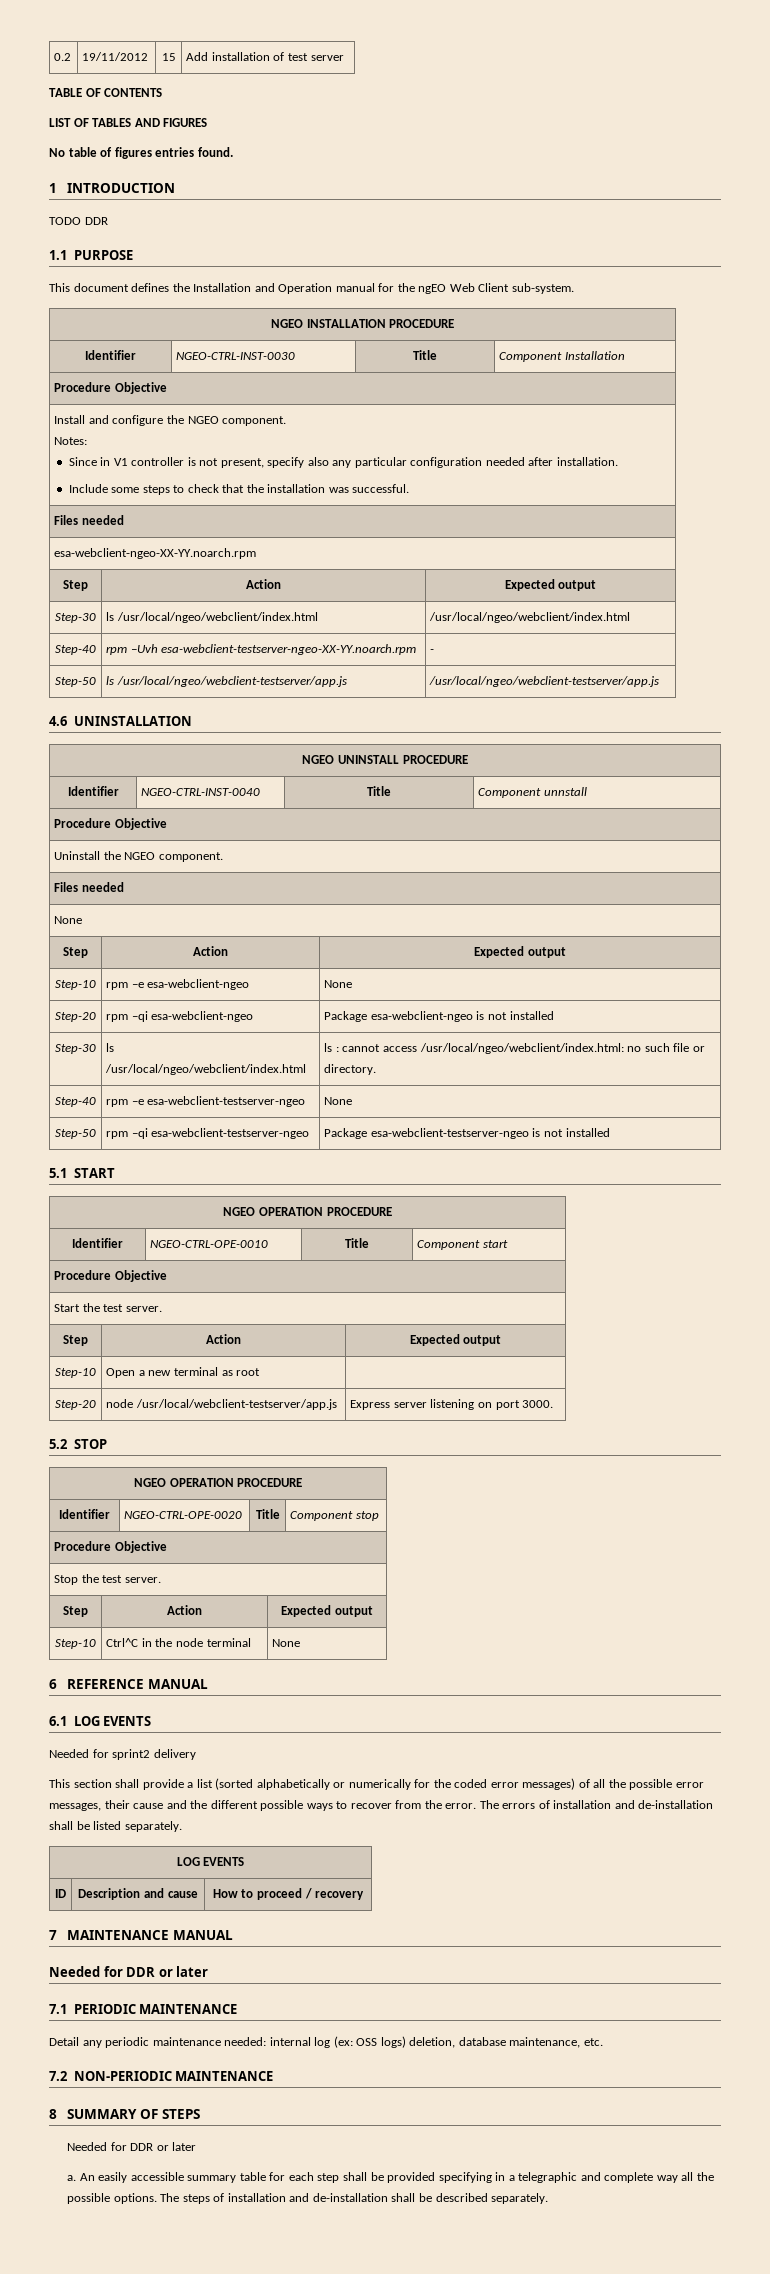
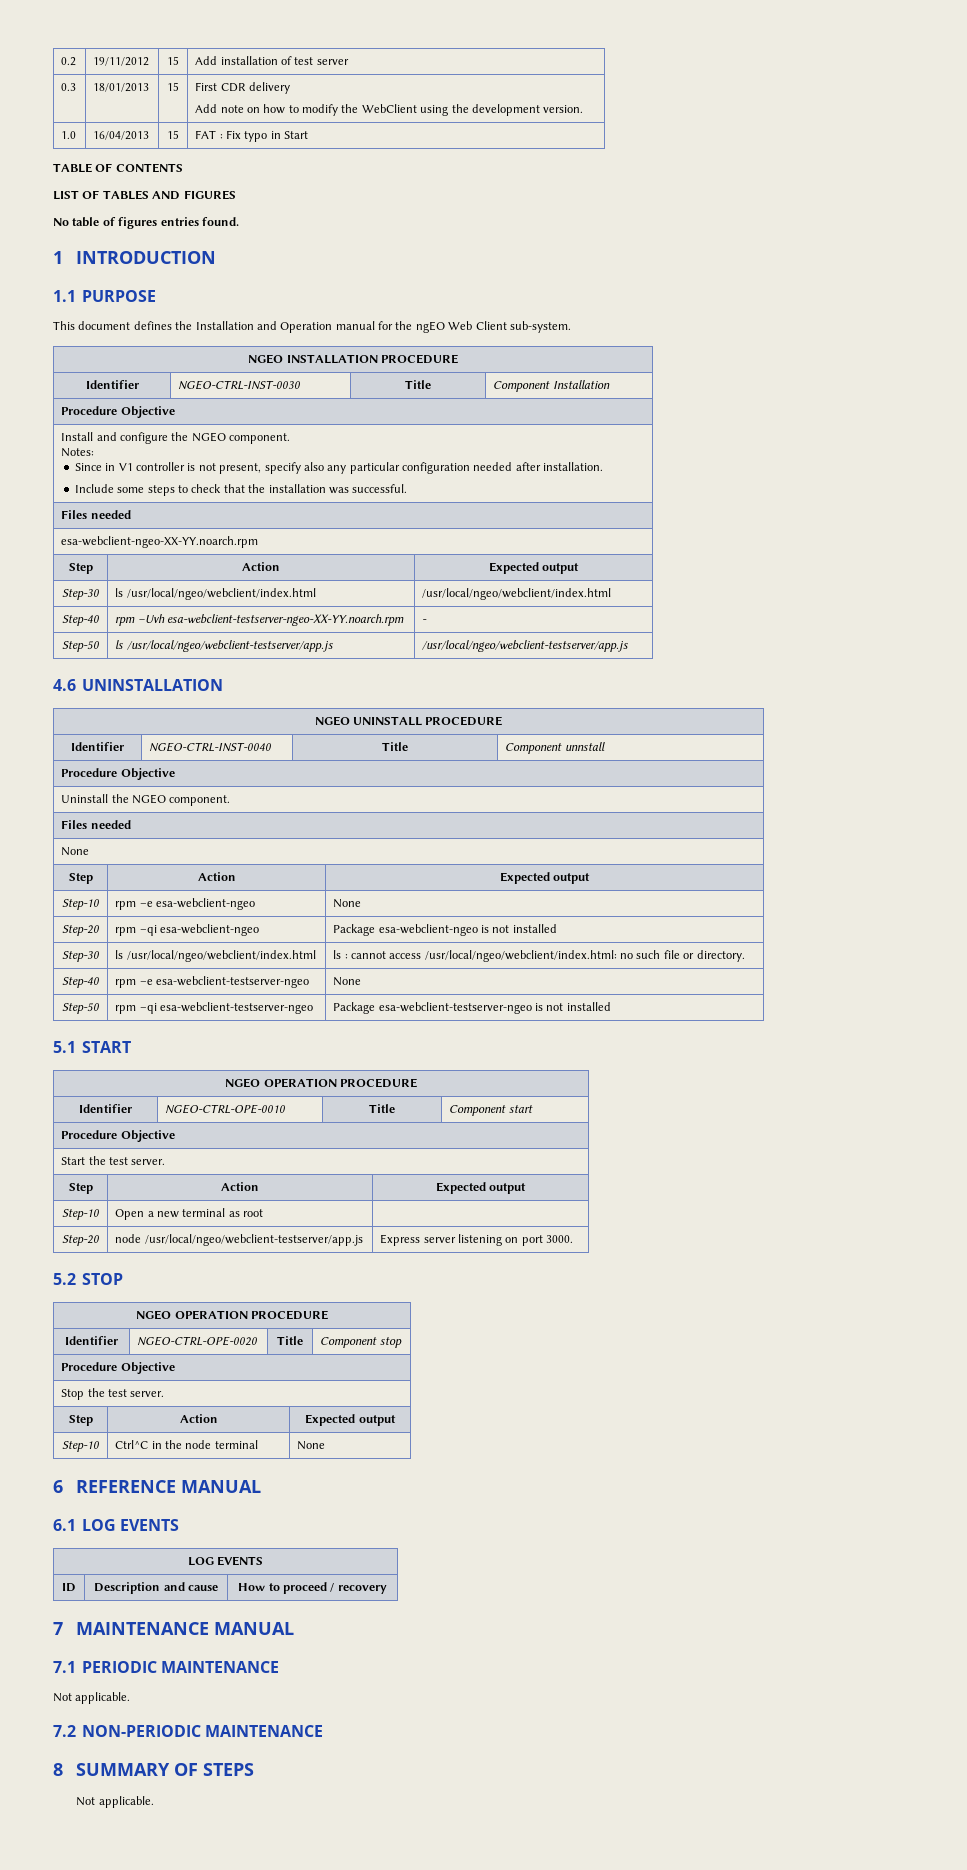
+ 0.3 | 18/01/2013 | 15 | First CDR delivery
+ Add note on how to modify the WebClient using the development version.
+ 1.0 | 16/04/2013 | 15 | FAT : Fix typo in Start
- TODO DDR
- Step-20 | node /usr/local/webclient-testserver/app.js | Express server listening on port 3000.
+ Step-20 | node /usr/local/ngeo/webclient-testserver/app.js | Express server listening on port 3000.
- Needed for sprint2 delivery
- This section shall provide a list (sorted alphabetically or numerically for the coded error messages) of all the possible error messages, their cause and the different possible ways to recover from the error. The errors of installation and de-installation shall be listed separately.
  7 MAINTENANCE MANUAL
- Needed for DDR or later
  7.1 PERIODIC MAINTENANCE
- Detail any periodic maintenance needed: internal log (ex: OSS logs) deletion, database maintenance, etc.
+ Not applicable.
  8 SUMMARY OF STEPS
- Needed for DDR or later
- a. An easily accessible summary table for each step shall be provided specifying in a telegraphic and complete way all the possible options. The steps of installation and de-installation shall be described separately.
+ Not applicable.

